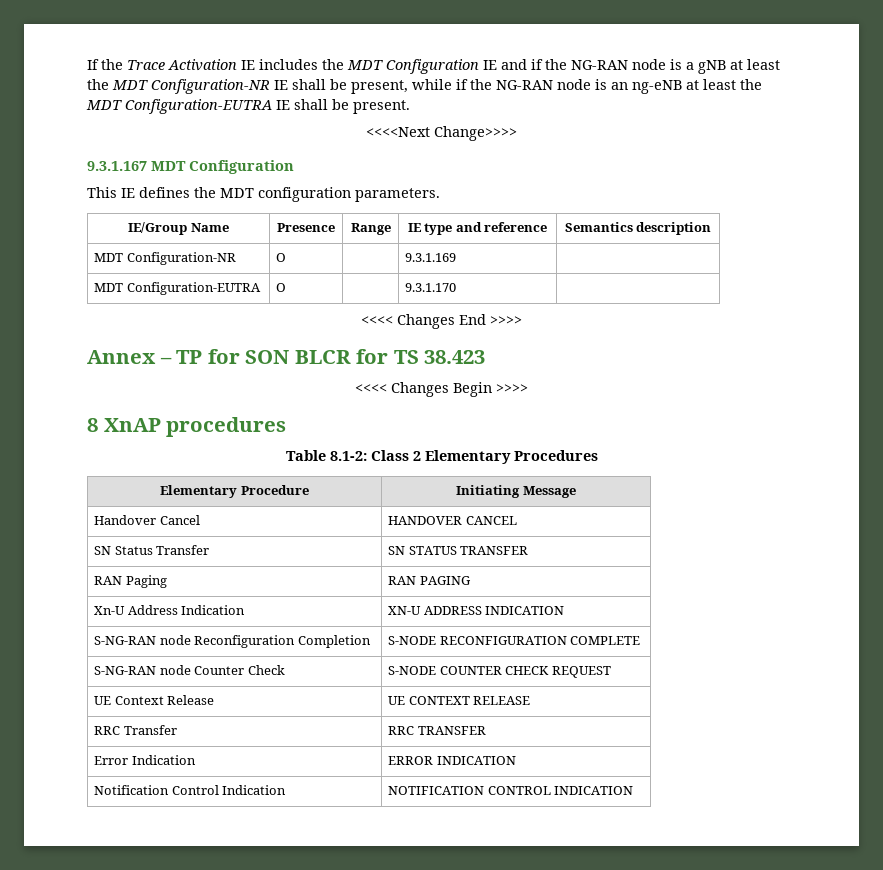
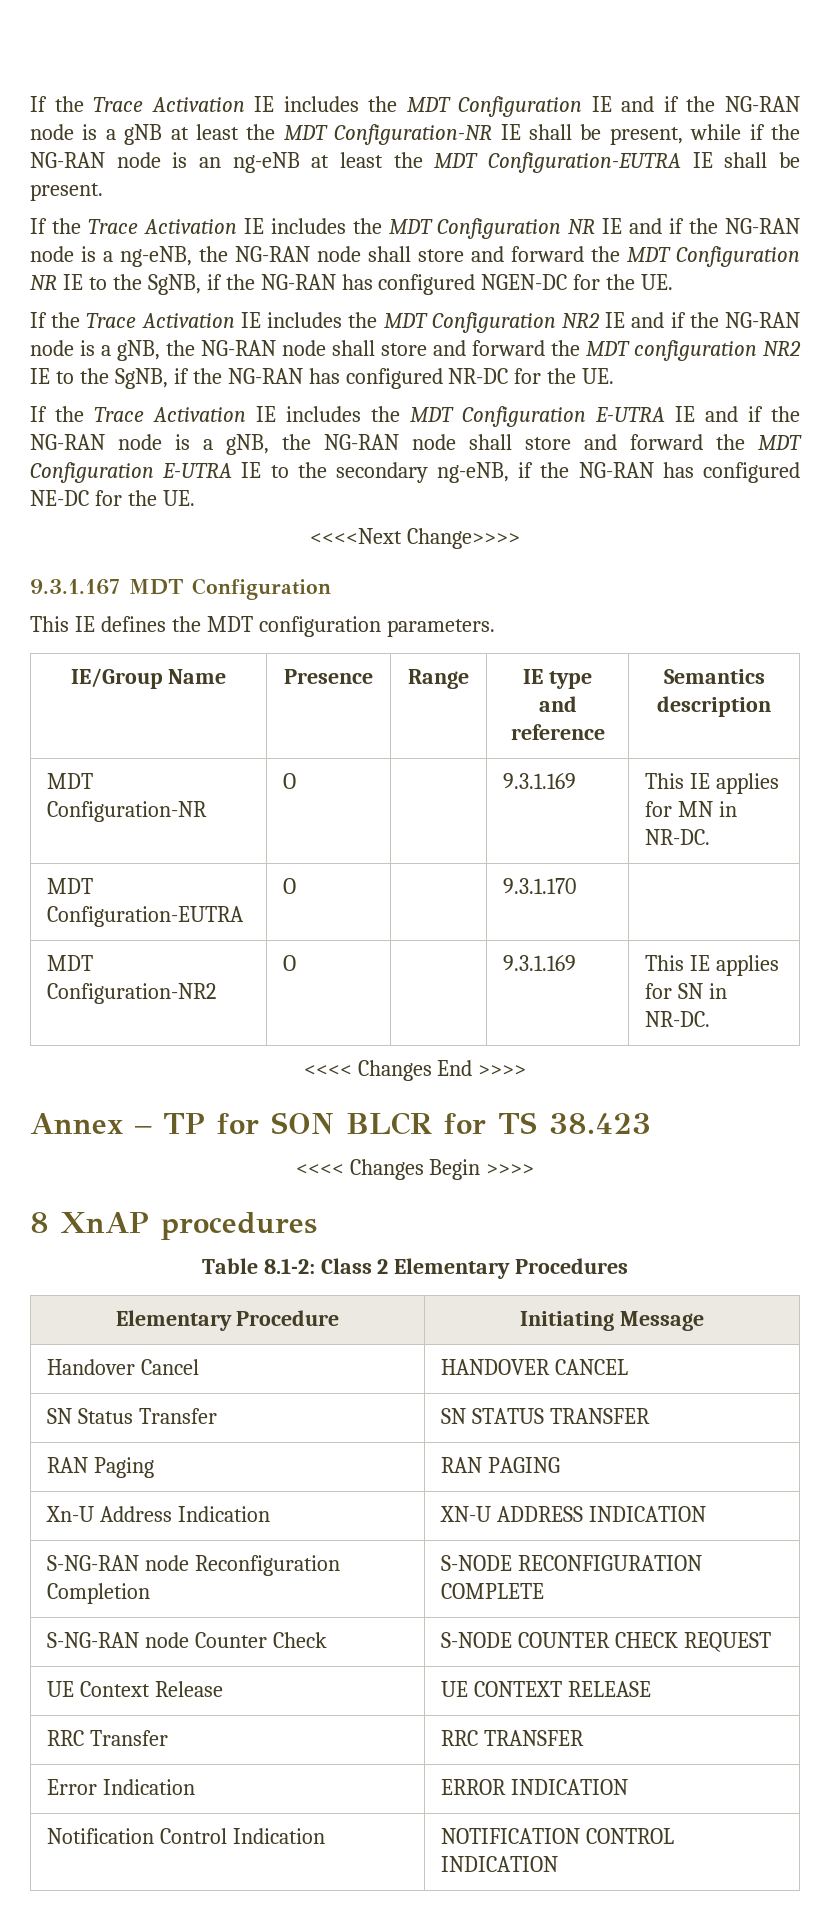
+ If the Trace Activation IE includes the MDT Configuration NR IE and if the NG-RAN node is a ng-eNB, the NG-RAN node shall store and forward the MDT Configuration NR IE to the SgNB, if the NG-RAN has configured NGEN-DC for the UE.
+ If the Trace Activation IE includes the MDT Configuration NR2 IE and if the NG-RAN node is a gNB, the NG-RAN node shall store and forward the MDT configuration NR2 IE to the SgNB, if the NG-RAN has configured NR-DC for the UE.
+ If the Trace Activation IE includes the MDT Configuration E-UTRA IE and if the NG-RAN node is a gNB, the NG-RAN node shall store and forward the MDT Configuration E-UTRA IE to the secondary ng-eNB, if the NG-RAN has configured NE-DC for the UE.
- MDT Configuration-NR | O | | 9.3.1.169 |
+ MDT Configuration-NR | O | | 9.3.1.169 | This IE applies for MN in NR-DC.
  MDT Configuration-EUTRA | O | | 9.3.1.170 |
+ MDT Configuration-NR2 | O | | 9.3.1.169 | This IE applies for SN in NR-DC.

